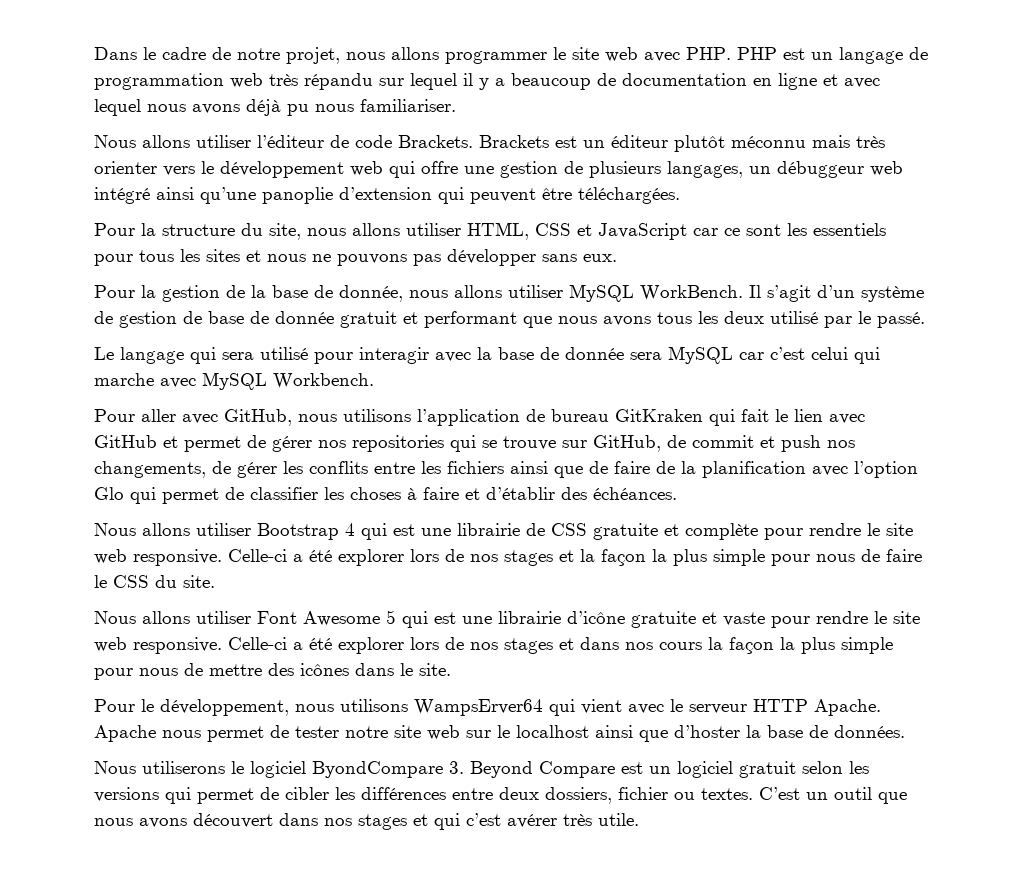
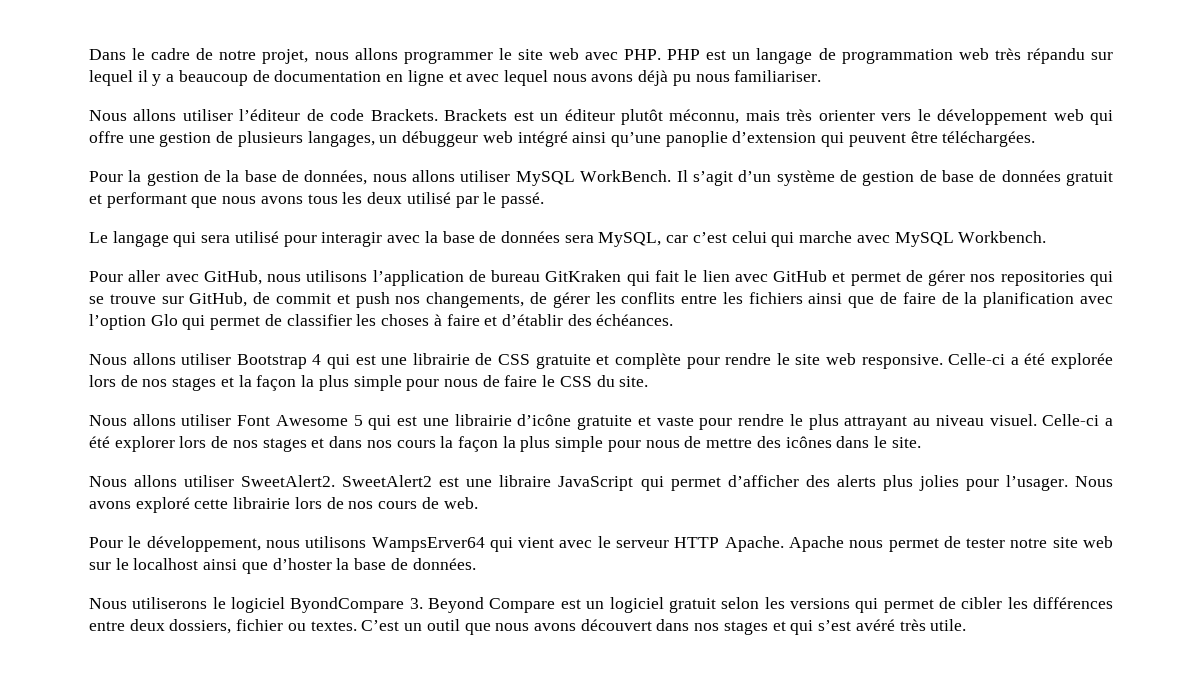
- Brackets est un éditeur plutôt méconnu mais très orienter vers le développement web qui offre une gestion de plusieurs langages, un débuggeur web intégré ainsi qu’une panoplie d’extension qui peuvent être téléchargées.
+ Brackets est un éditeur plutôt méconnu, mais très orienter vers le développement web qui offre une gestion de plusieurs langages, un débuggeur web intégré ainsi qu’une panoplie d’extension qui peuvent être téléchargées.
- Pour la structure du site, nous allons utiliser HTML, CSS et JavaScript car ce sont les essentiels pour tous les sites et nous ne pouvons pas développer sans eux.
- Pour la gestion de la base de donnée, nous allons utiliser MySQL WorkBench.
+ Pour la gestion de la base de données, nous allons utiliser MySQL WorkBench.
- Il s’agit d’un système de gestion de base de donnée gratuit et performant que nous avons tous les deux utilisé par le passé.
+ Il s’agit d’un système de gestion de base de données gratuit et performant que nous avons tous les deux utilisé par le passé.
- Le langage qui sera utilisé pour interagir avec la base de donnée sera MySQL car c’est celui qui marche avec MySQL Workbench.
+ Le langage qui sera utilisé pour interagir avec la base de données sera MySQL, car c’est celui qui marche avec MySQL Workbench.
- Celle-ci a été explorer lors de nos stages et la façon la plus simple pour nous de faire le CSS du site.
+ Celle-ci a été explorée lors de nos stages et la façon la plus simple pour nous de faire le CSS du site.
- Nous allons utiliser Font Awesome 5 qui est une librairie d’icône gratuite et vaste pour rendre le site web responsive.
+ Nous allons utiliser Font Awesome 5 qui est une librairie d’icône gratuite et vaste pour rendre le plus attrayant au niveau visuel.
+ Nous allons utiliser SweetAlert2. SweetAlert2 est une libraire JavaScript qui permet d’afficher des alerts plus jolies pour l’usager. Nous avons exploré cette librairie lors de nos cours de web.
- C’est un outil que nous avons découvert dans nos stages et qui c’est avérer très utile.
+ C’est un outil que nous avons découvert dans nos stages et qui s’est avéré très utile.

